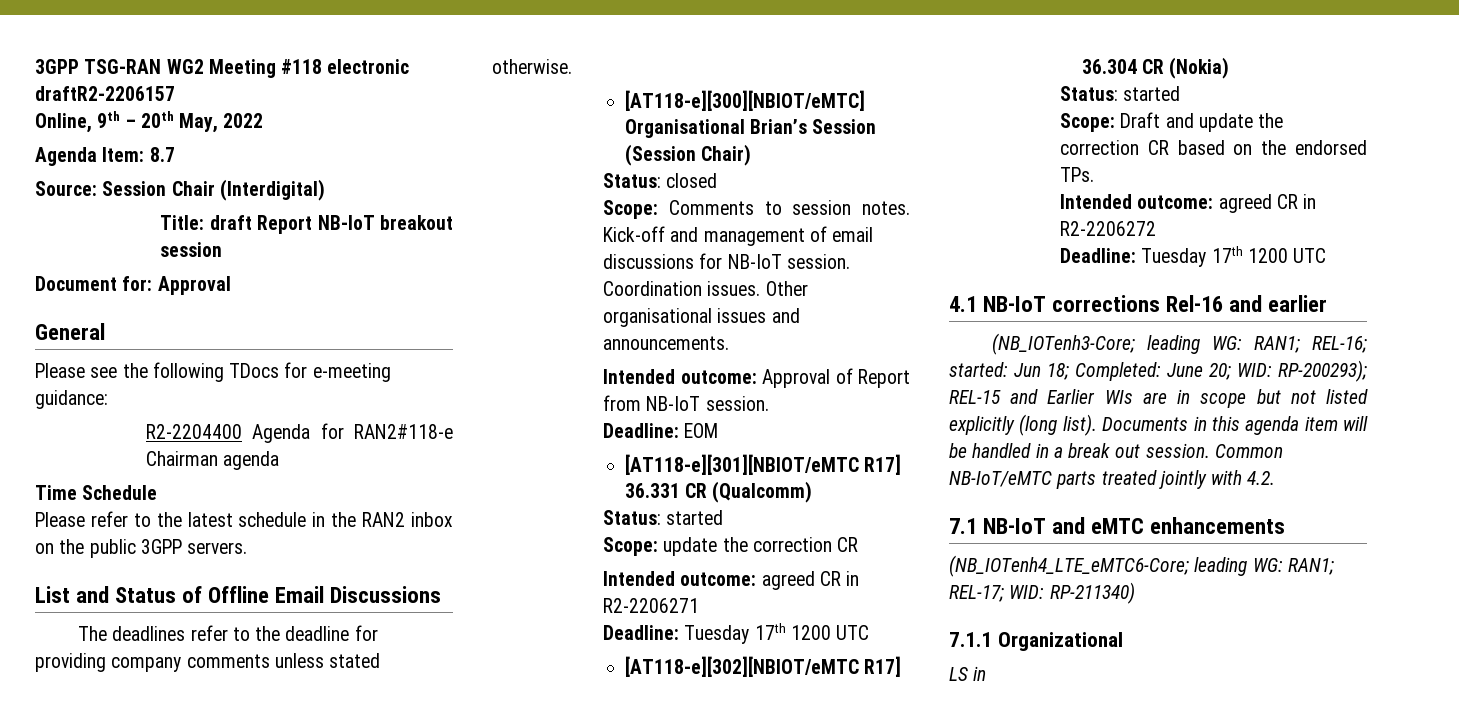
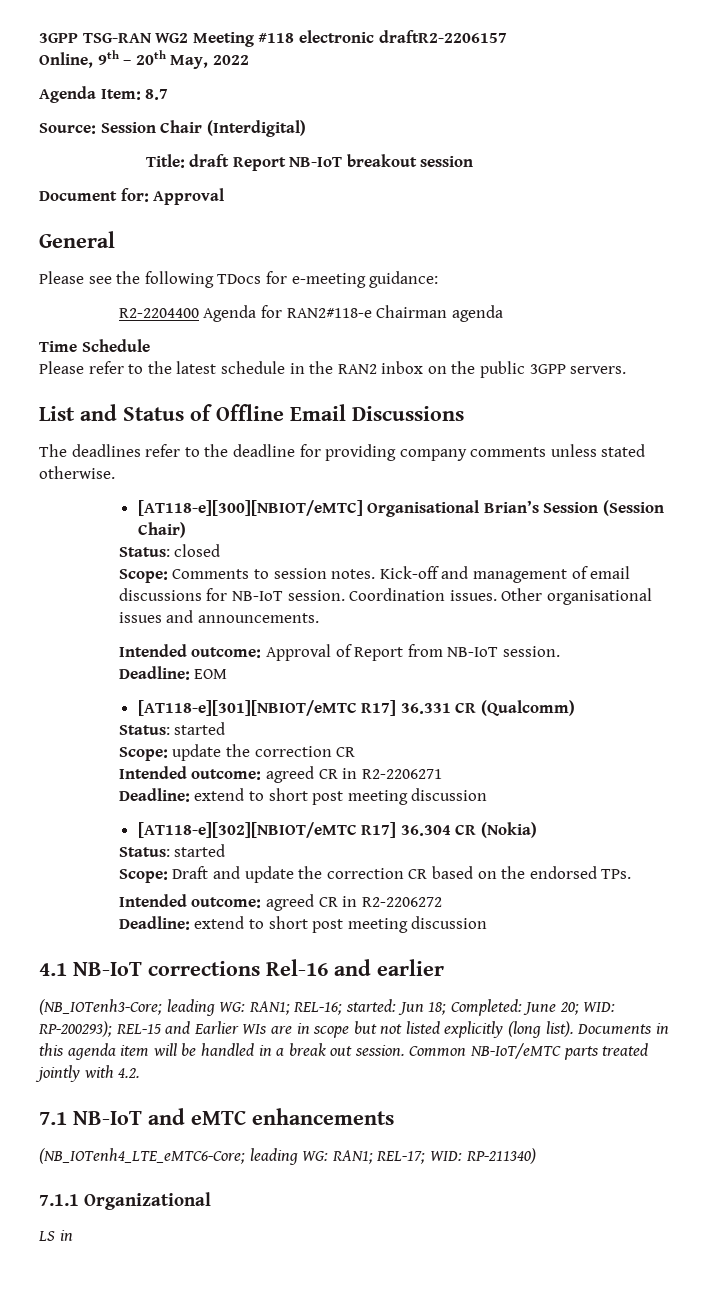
  Intended outcome: agreed CR in R2-2206271
- Deadline: Tuesday 17th 1200 UTC
+ Deadline: extend to short post meeting discussion
  Intended outcome: agreed CR in R2-2206272
- Deadline: Tuesday 17th 1200 UTC
+ Deadline: extend to short post meeting discussion

